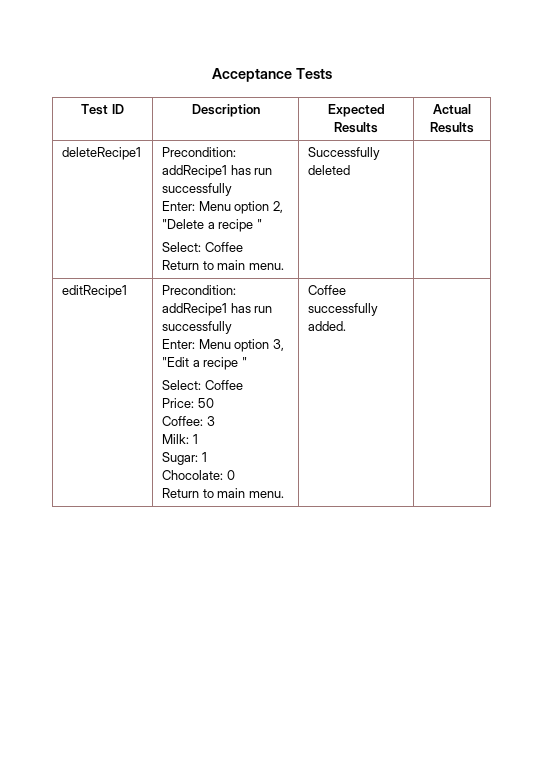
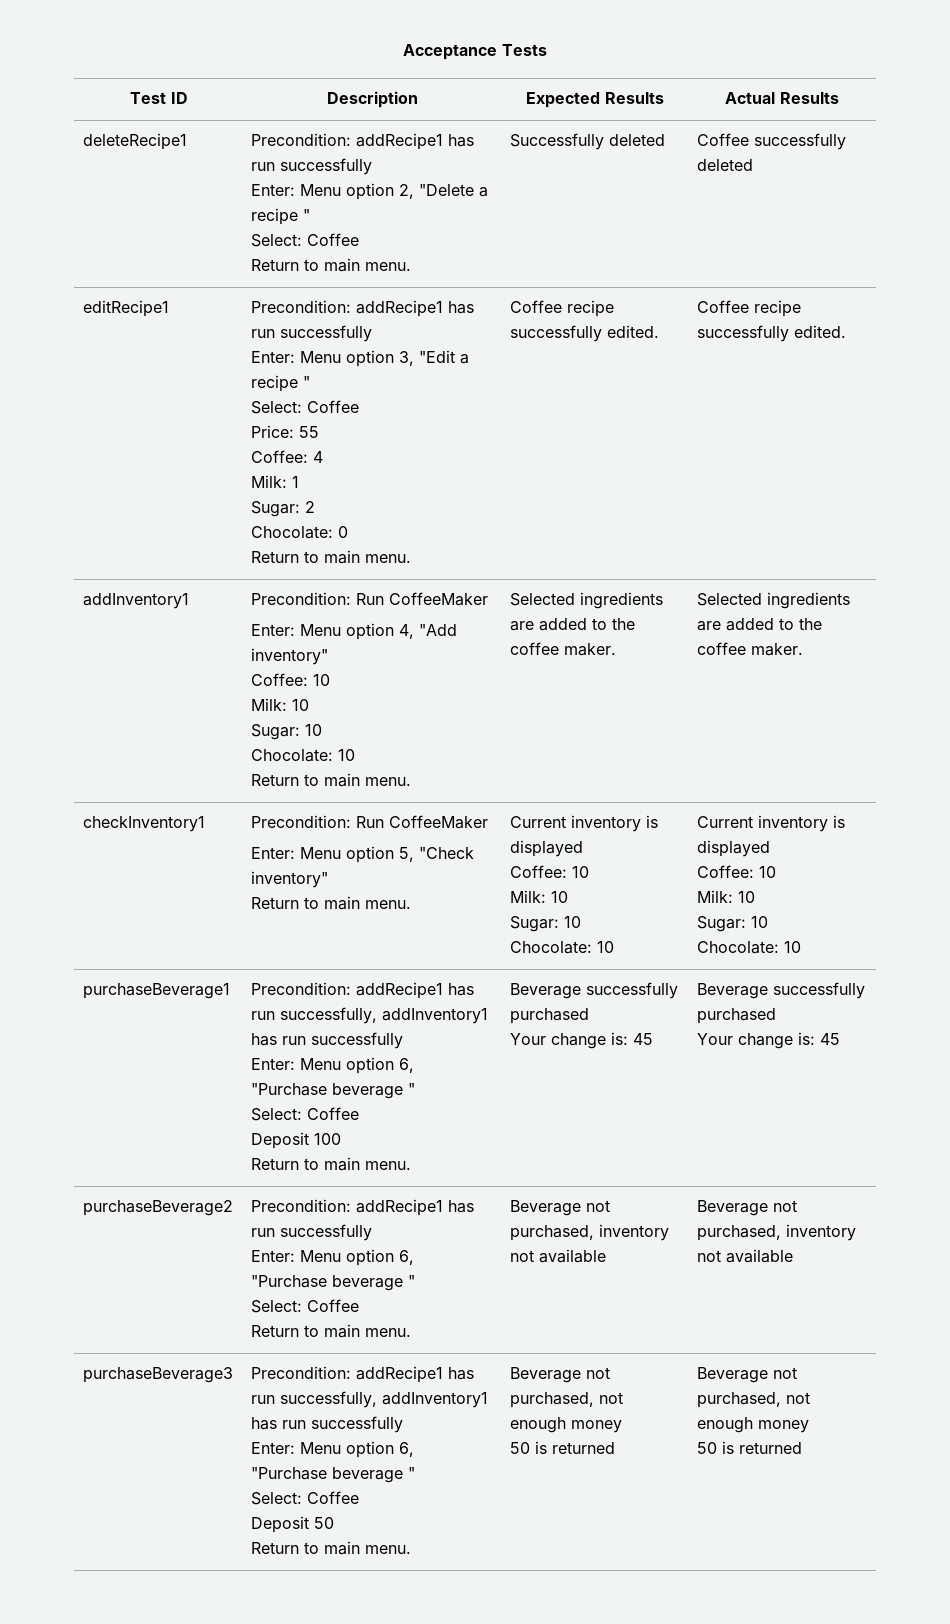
  deleteRecipe1 | Precondition: addRecipe1 has run successfully
  Enter: Menu option 2, "Delete a recipe "
  Select: Coffee
- Return to main menu. | Successfully deleted |
+ Return to main menu. | Successfully deleted | Coffee successfully deleted
  editRecipe1 | Precondition: addRecipe1 has run successfully
  Enter: Menu option 3, "Edit a recipe "
  Select: Coffee
- Price: 50
- Coffee: 3
+ Price: 55
+ Coffee: 4
  Milk: 1
- Sugar: 1
+ Sugar: 2
  Chocolate: 0
- Return to main menu. | Coffee successfully added. |
+ Return to main menu. | Coffee recipe successfully edited. | Coffee recipe successfully edited.
+ addInventory1 | Precondition: Run CoffeeMaker
+ Enter: Menu option 4, "Add inventory"
+ Coffee: 10
+ Milk: 10
+ Sugar: 10
+ Chocolate: 10
+ Return to main menu. | Selected ingredients are added to the coffee maker. | Selected ingredients are added to the coffee maker.
+ checkInventory1 | Precondition: Run CoffeeMaker
+ Enter: Menu option 5, "Check inventory"
+ Return to main menu. | Current inventory is displayed
+ Coffee: 10
+ Milk: 10
+ Sugar: 10
+ Chocolate: 10 | Current inventory is displayed
+ Coffee: 10
+ Milk: 10
+ Sugar: 10
+ Chocolate: 10
+ purchaseBeverage1 | Precondition: addRecipe1 has run successfully, addInventory1 has run successfully
+ Enter: Menu option 6, "Purchase beverage "
+ Select: Coffee
+ Deposit 100
+ Return to main menu. | Beverage successfully purchased
+ Your change is: 45 | Beverage successfully purchased
+ Your change is: 45
+ purchaseBeverage2 | Precondition: addRecipe1 has run successfully
+ Enter: Menu option 6, "Purchase beverage "
+ Select: Coffee
+ Return to main menu. | Beverage not purchased, inventory not available | Beverage not purchased, inventory not available
+ purchaseBeverage3 | Precondition: addRecipe1 has run successfully, addInventory1 has run successfully
+ Enter: Menu option 6, "Purchase beverage "
+ Select: Coffee
+ Deposit 50
+ Return to main menu. | Beverage not purchased, not enough money
+ 50 is returned | Beverage not purchased, not enough money
+ 50 is returned

